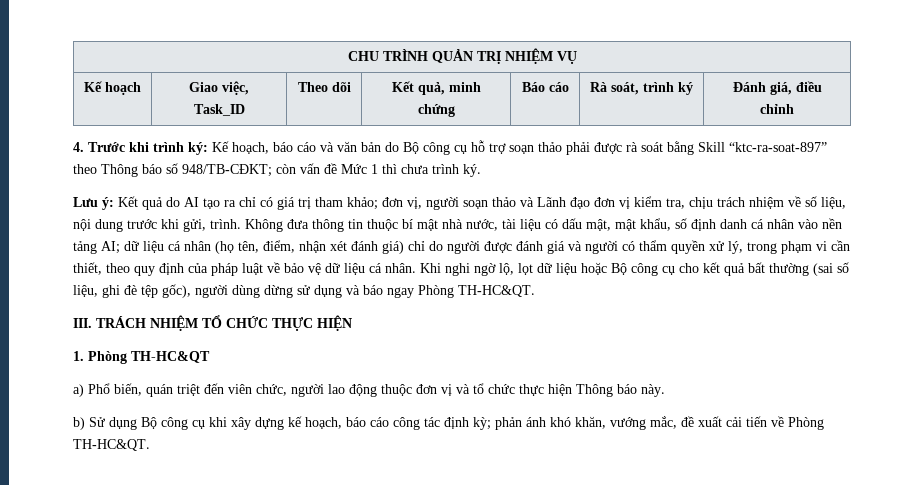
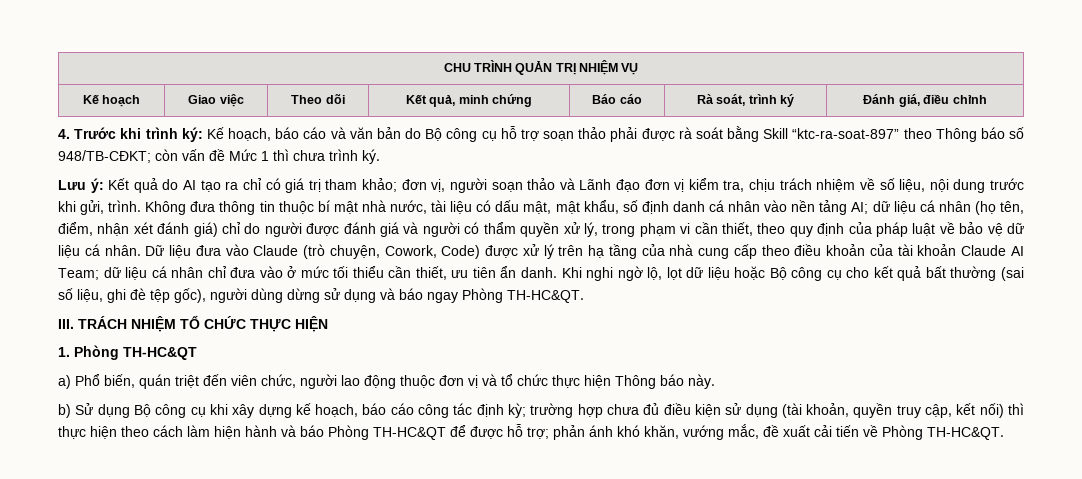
- Kế hoạch | Giao việc, Task_ID | Theo dõi | Kết quả, minh chứng | Báo cáo | Rà soát, trình ký | Đánh giá, điều chỉnh
+ Kế hoạch | Giao việc | Theo dõi | Kết quả, minh chứng | Báo cáo | Rà soát, trình ký | Đánh giá, điều chỉnh
+ Dữ liệu đưa vào Claude (trò chuyện, Cowork, Code) được xử lý trên hạ tầng của nhà cung cấp theo điều khoản của tài khoản Claude AI Team; dữ liệu cá nhân chỉ đưa vào ở mức tối thiểu cần thiết, ưu tiên ẩn danh.
- b) Sử dụng Bộ công cụ khi xây dựng kế hoạch, báo cáo công tác định kỳ; phản ánh khó khăn, vướng mắc, đề xuất cải tiến về Phòng TH-HC&QT.
+ b) Sử dụng Bộ công cụ khi xây dựng kế hoạch, báo cáo công tác định kỳ; trường hợp chưa đủ điều kiện sử dụng (tài khoản, quyền truy cập, kết nối) thì thực hiện theo cách làm hiện hành và báo Phòng TH-HC&QT để được hỗ trợ; phản ánh khó khăn, vướng mắc, đề xuất cải tiến về Phòng TH-HC&QT.

